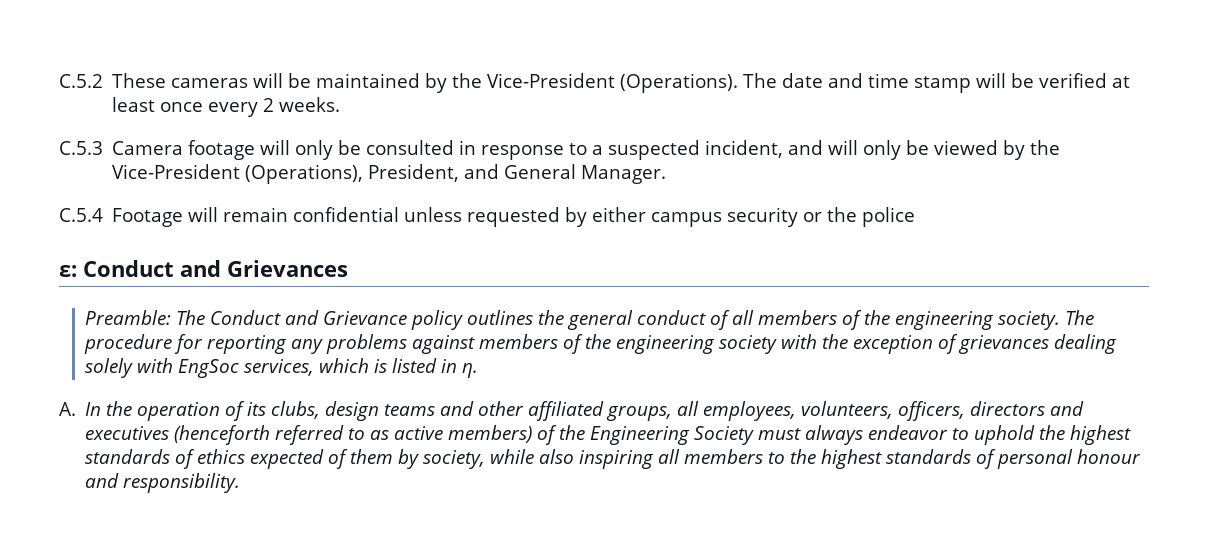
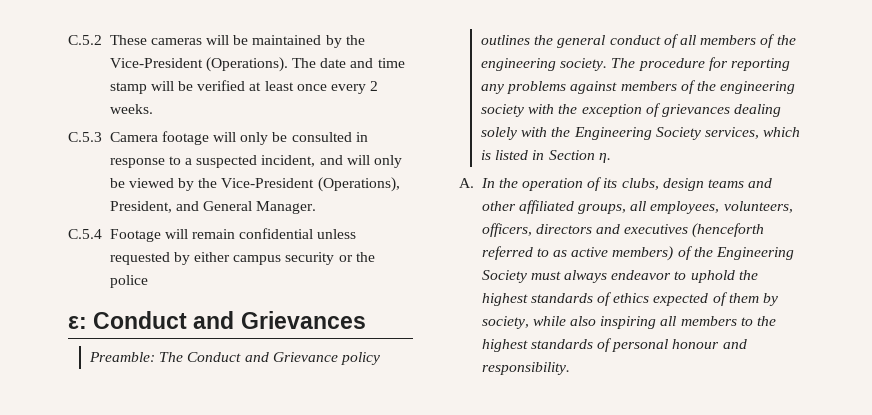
- The procedure for reporting any problems against members of the engineering society with the exception of grievances dealing solely with EngSoc services, which is listed in η.
+ The procedure for reporting any problems against members of the engineering society with the exception of grievances dealing solely with the Engineering Society services, which is listed in Section η.

